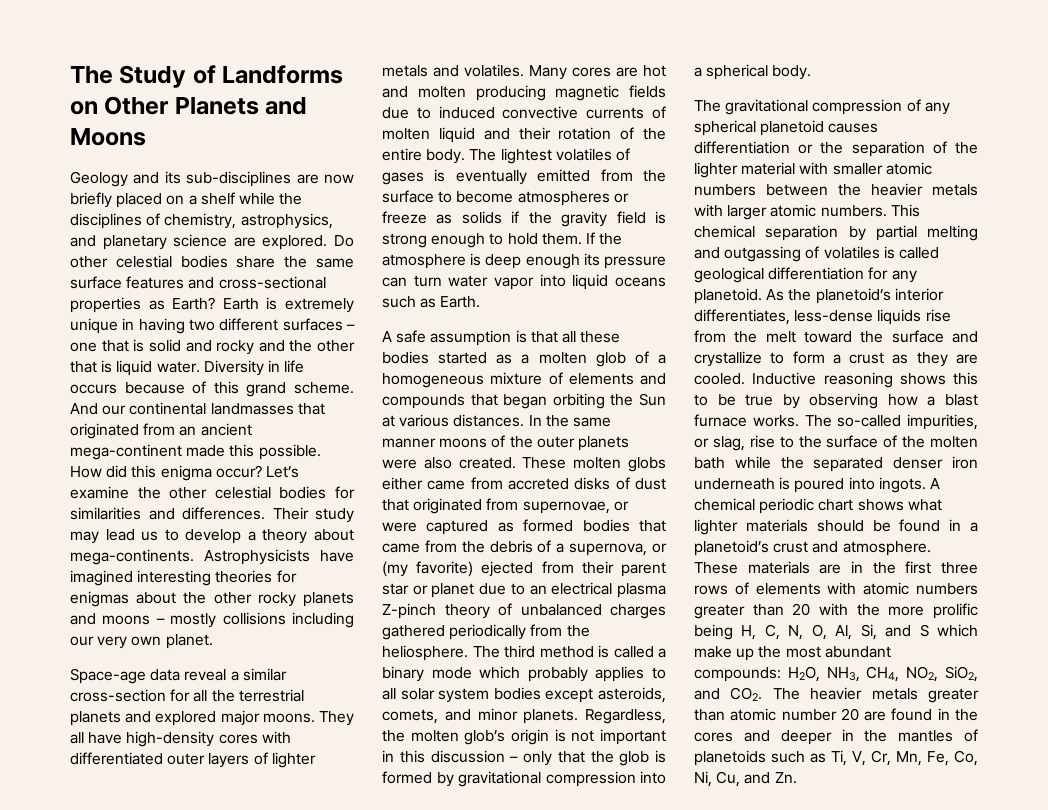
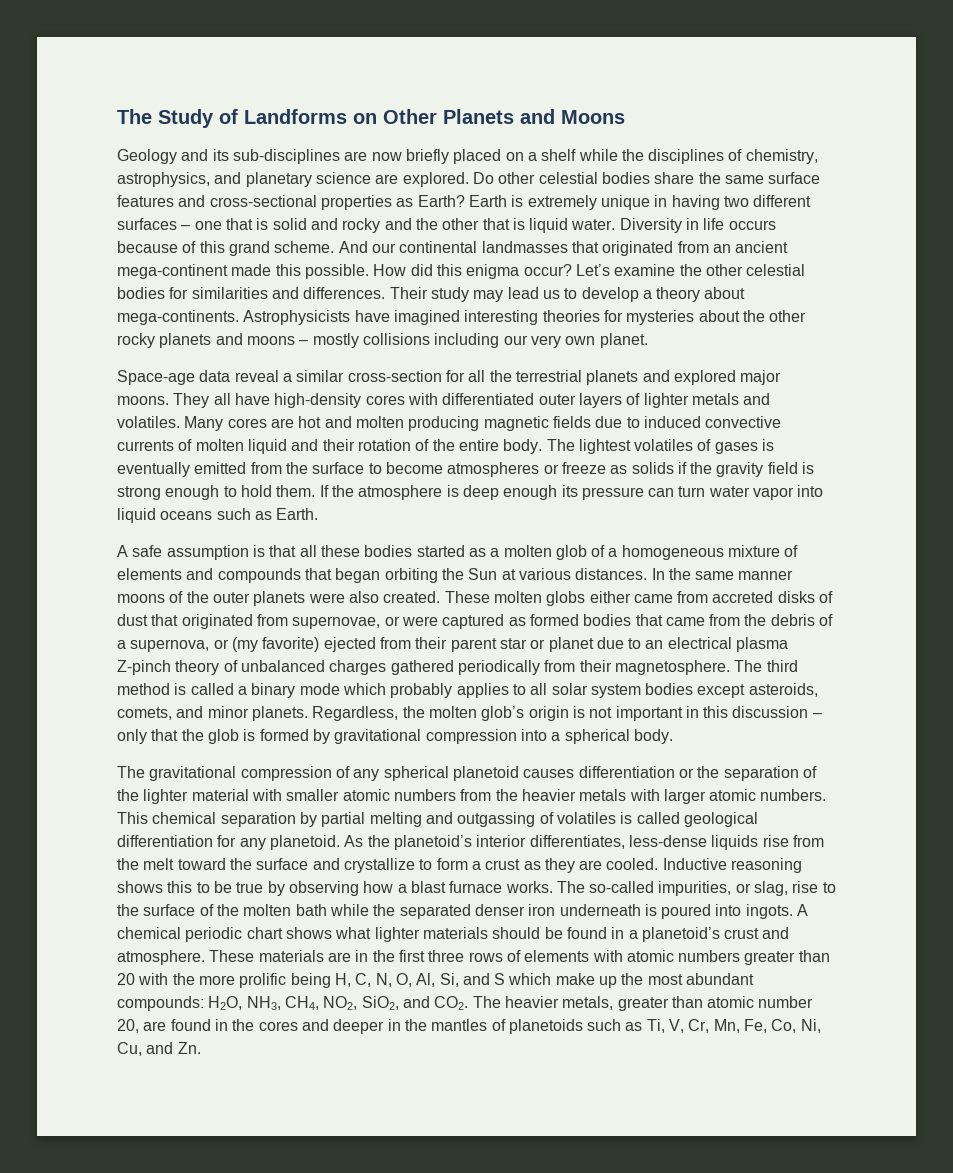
- Astrophysicists have imagined interesting theories for enigmas about the other rocky planets and moons – mostly collisions including our very own planet.
+ Astrophysicists have imagined interesting theories for mysteries about the other rocky planets and moons – mostly collisions including our very own planet.
- These molten globs either came from accreted disks of dust that originated from supernovae, or were captured as formed bodies that came from the debris of a supernova, or (my favorite) ejected from their parent star or planet due to an electrical plasma Z-pinch theory of unbalanced charges gathered periodically from the heliosphere.
+ These molten globs either came from accreted disks of dust that originated from supernovae, or were captured as formed bodies that came from the debris of a supernova, or (my favorite) ejected from their parent star or planet due to an electrical plasma Z-pinch theory of unbalanced charges gathered periodically from their magnetosphere.
- The gravitational compression of any spherical planetoid causes differentiation or the separation of the lighter material with smaller atomic numbers between the heavier metals with larger atomic numbers.
+ The gravitational compression of any spherical planetoid causes differentiation or the separation of the lighter material with smaller atomic numbers from the heavier metals with larger atomic numbers.
- H2O, NH3, CH4, NO2, SiO2, and CO2. The heavier metals greater than atomic number 20 are found in the cores and deeper in the mantles of planetoids such as Ti, V, Cr, Mn, Fe, Co, Ni, Cu, and Zn.
+ H2O, NH3, CH4, NO2, SiO2, and CO2. The heavier metals, greater than atomic number 20, are found in the cores and deeper in the mantles of planetoids such as Ti, V, Cr, Mn, Fe, Co, Ni, Cu, and Zn.

